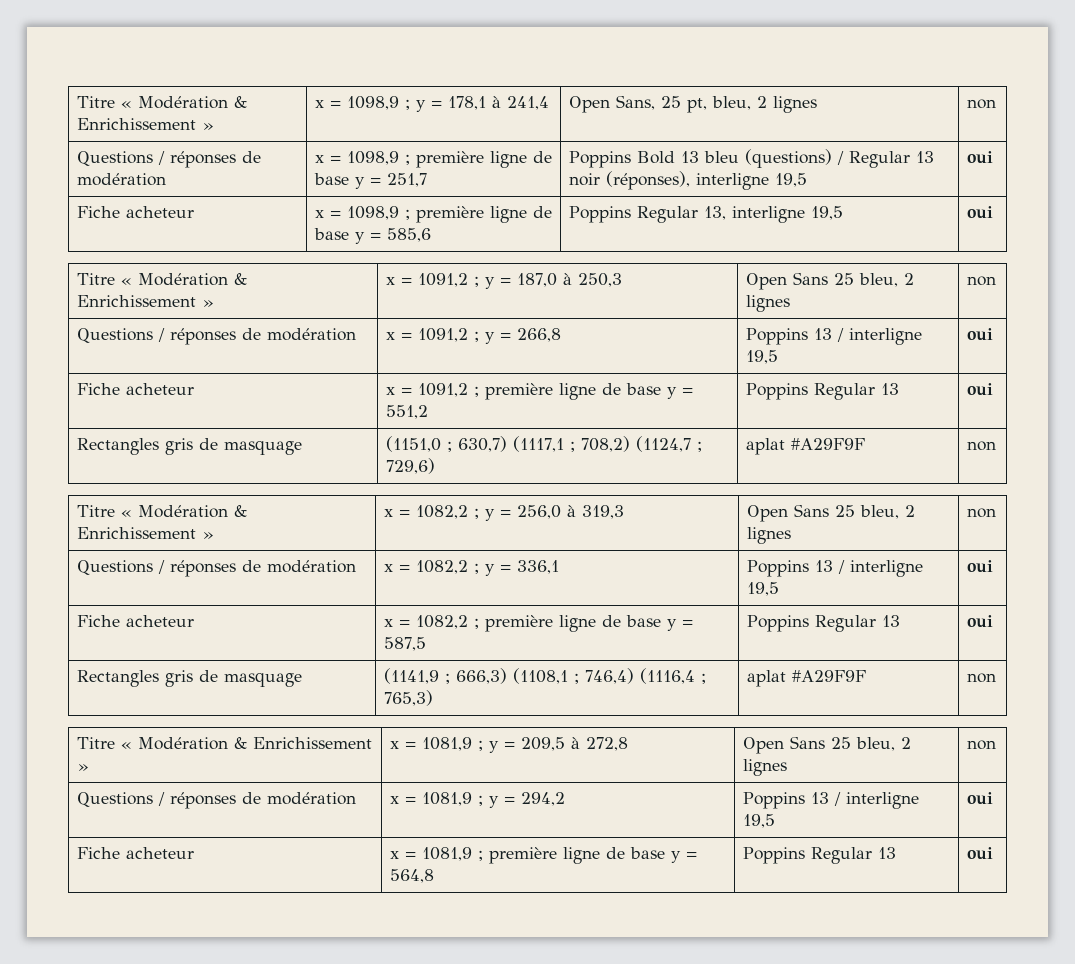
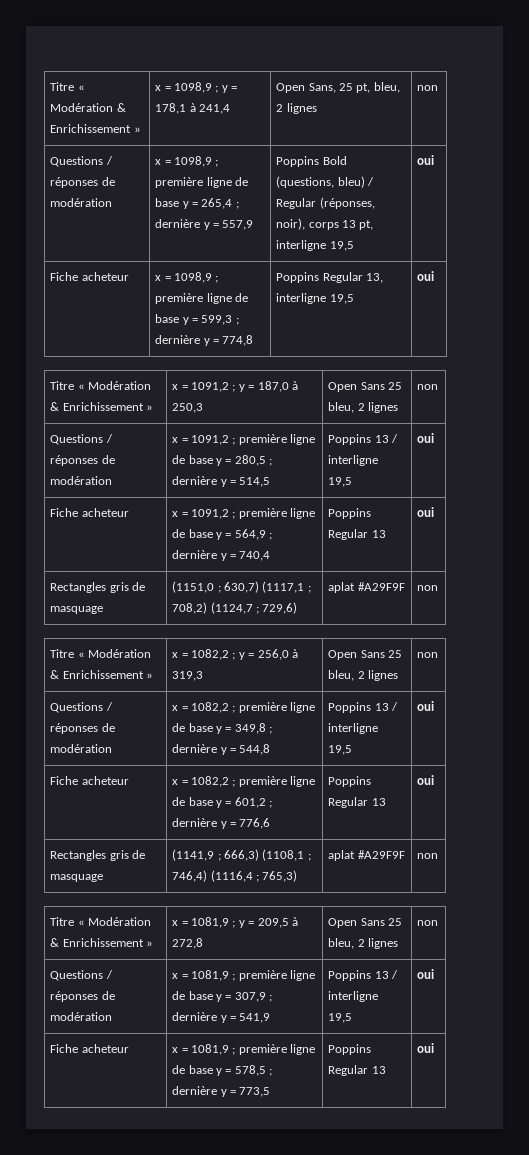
- Questions / réponses de modération | x = 1098,9 ; première ligne de base y = 251,7 | Poppins Bold 13 bleu (questions) / Regular 13 noir (réponses), interligne 19,5 | oui
+ Questions / réponses de modération | x = 1098,9 ; première ligne de base y = 265,4 ; dernière y = 557,9 | Poppins Bold (questions, bleu) / Regular (réponses, noir), corps 13 pt, interligne 19,5 | oui
- Fiche acheteur | x = 1098,9 ; première ligne de base y = 585,6 | Poppins Regular 13, interligne 19,5 | oui
+ Fiche acheteur | x = 1098,9 ; première ligne de base y = 599,3 ; dernière y = 774,8 | Poppins Regular 13, interligne 19,5 | oui
- Questions / réponses de modération | x = 1091,2 ; y = 266,8 | Poppins 13 / interligne 19,5 | oui
+ Questions / réponses de modération | x = 1091,2 ; première ligne de base y = 280,5 ; dernière y = 514,5 | Poppins 13 / interligne 19,5 | oui
- Fiche acheteur | x = 1091,2 ; première ligne de base y = 551,2 | Poppins Regular 13 | oui
+ Fiche acheteur | x = 1091,2 ; première ligne de base y = 564,9 ; dernière y = 740,4 | Poppins Regular 13 | oui
- Questions / réponses de modération | x = 1082,2 ; y = 336,1 | Poppins 13 / interligne 19,5 | oui
+ Questions / réponses de modération | x = 1082,2 ; première ligne de base y = 349,8 ; dernière y = 544,8 | Poppins 13 / interligne 19,5 | oui
- Fiche acheteur | x = 1082,2 ; première ligne de base y = 587,5 | Poppins Regular 13 | oui
+ Fiche acheteur | x = 1082,2 ; première ligne de base y = 601,2 ; dernière y = 776,6 | Poppins Regular 13 | oui
- Questions / réponses de modération | x = 1081,9 ; y = 294,2 | Poppins 13 / interligne 19,5 | oui
+ Questions / réponses de modération | x = 1081,9 ; première ligne de base y = 307,9 ; dernière y = 541,9 | Poppins 13 / interligne 19,5 | oui
- Fiche acheteur | x = 1081,9 ; première ligne de base y = 564,8 | Poppins Regular 13 | oui
+ Fiche acheteur | x = 1081,9 ; première ligne de base y = 578,5 ; dernière y = 773,5 | Poppins Regular 13 | oui

